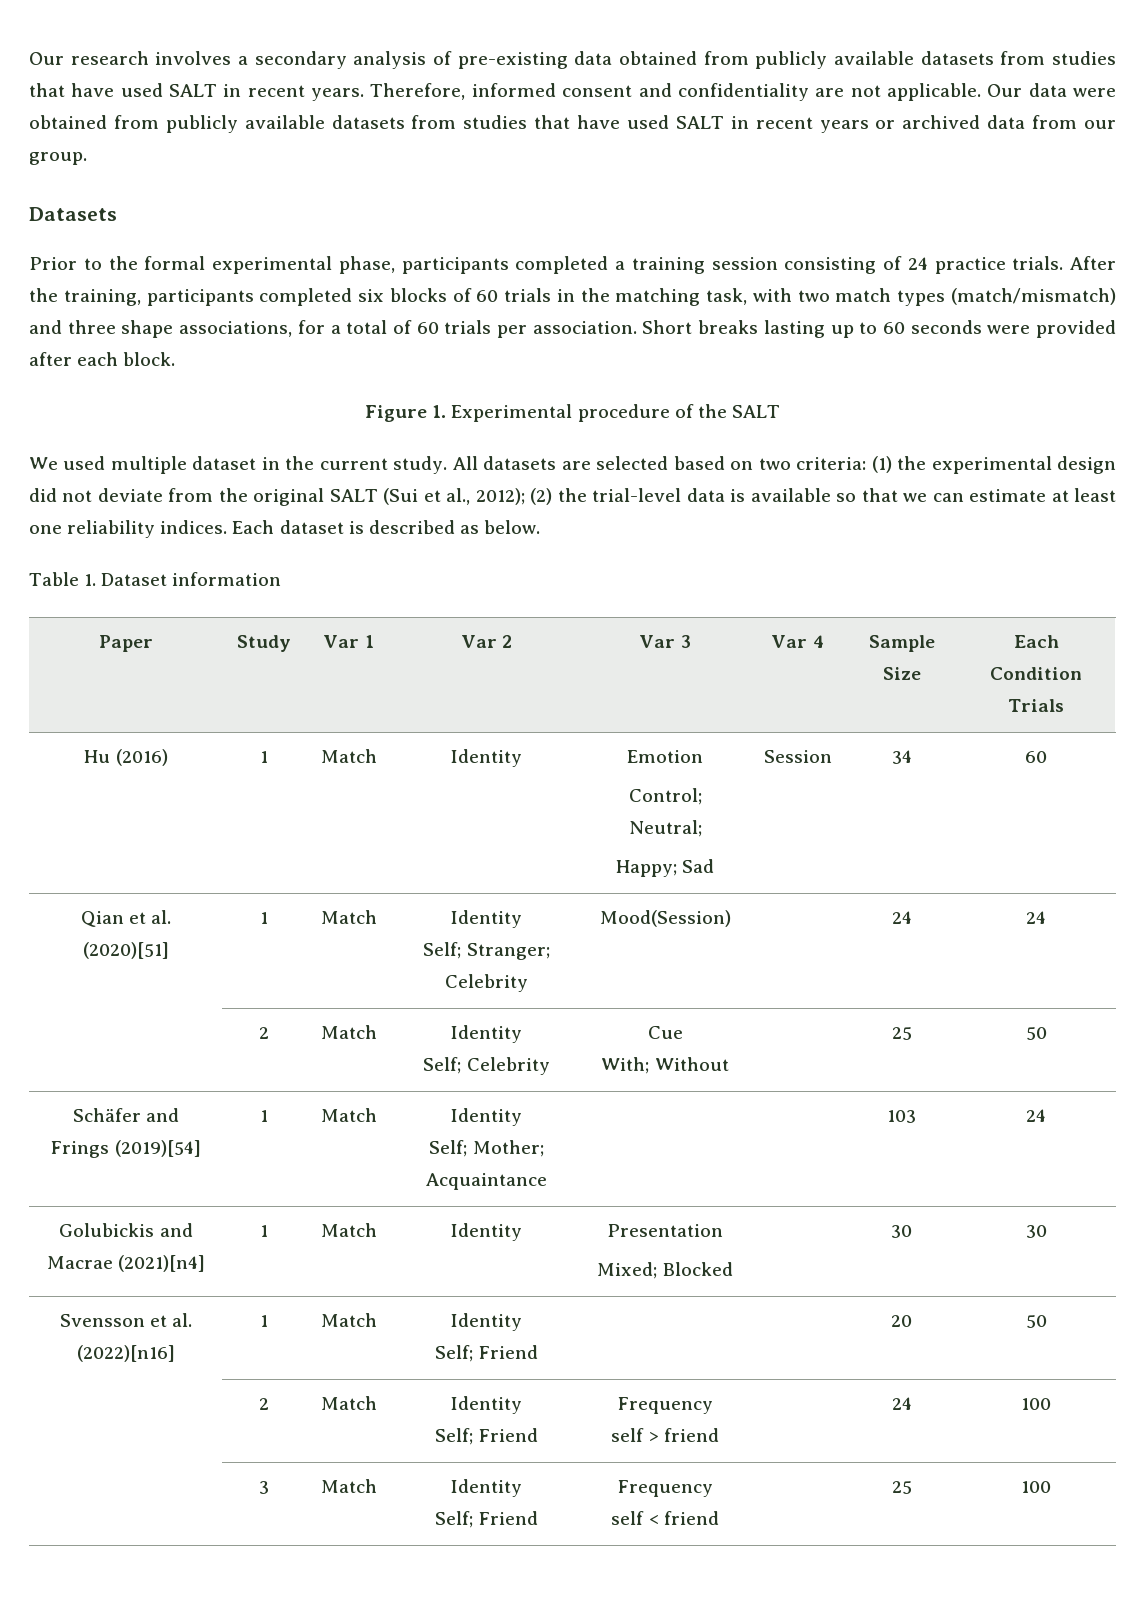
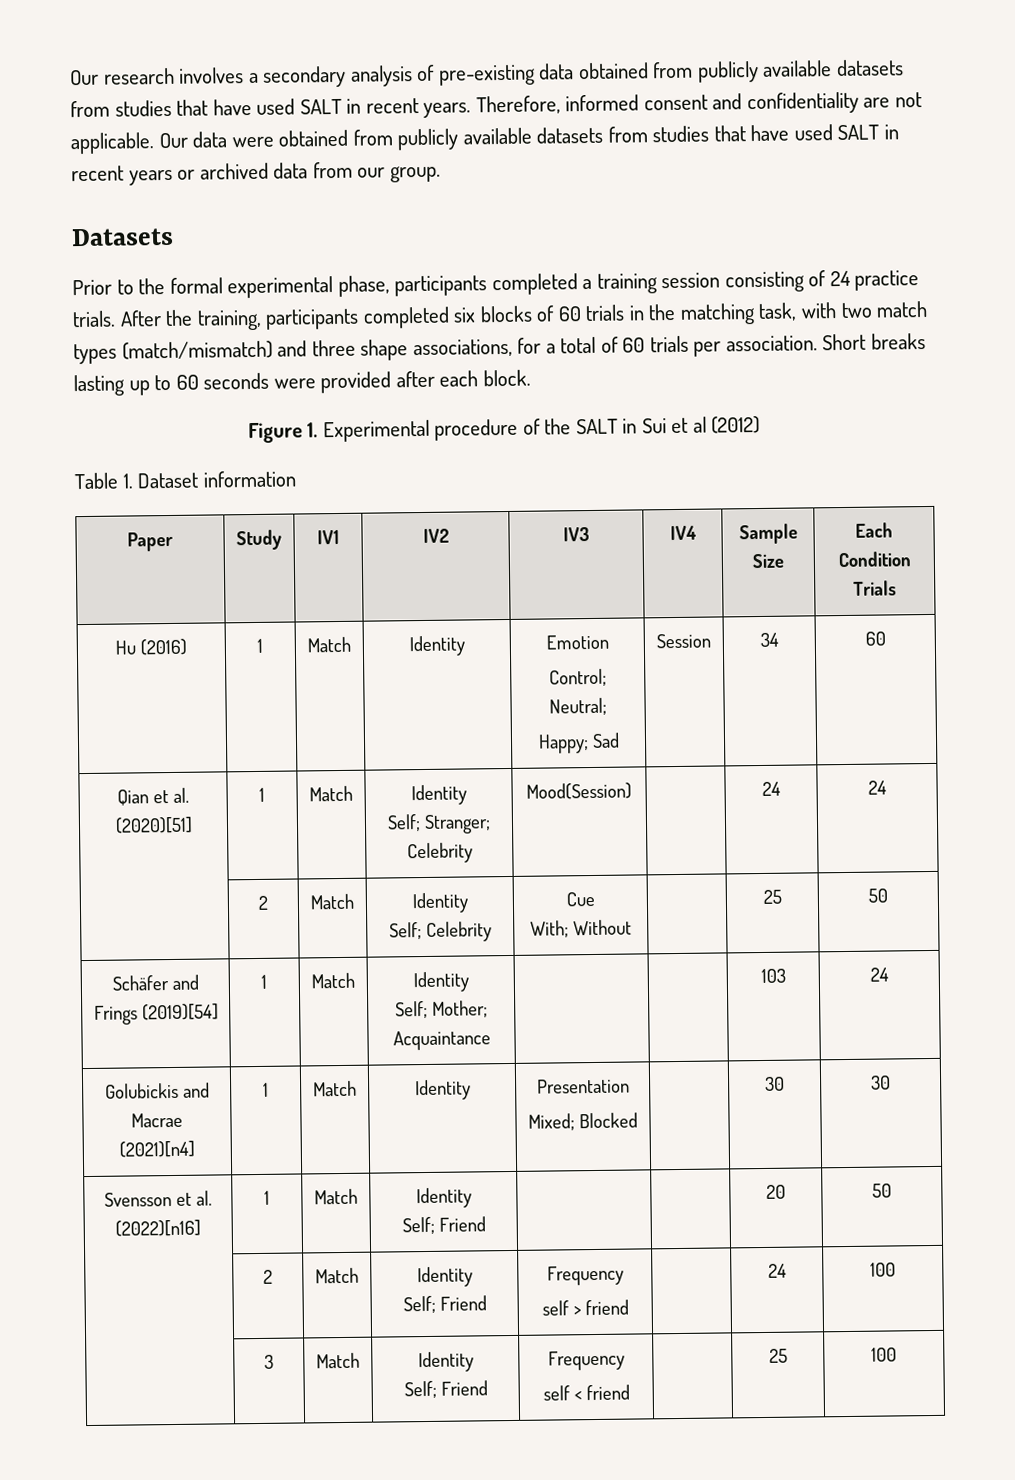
- Figure 1. Experimental procedure of the SALT
- We used multiple dataset in the current study. All datasets are selected based on two criteria: (1) the experimental design did not deviate from the original SALT (Sui et al., 2012); (2) the trial-level data is available so that we can estimate at least one reliability indices. Each dataset is described as below.
+ Figure 1. Experimental procedure of the SALT in Sui et al (2012)
- Paper | Study | Var 1 | Var 2 | Var 3 | Var 4 | Sample Size | Each Condition Trials
+ Paper | Study | IV1 | IV2 | IV3 | IV4 | Sample Size | Each Condition Trials

